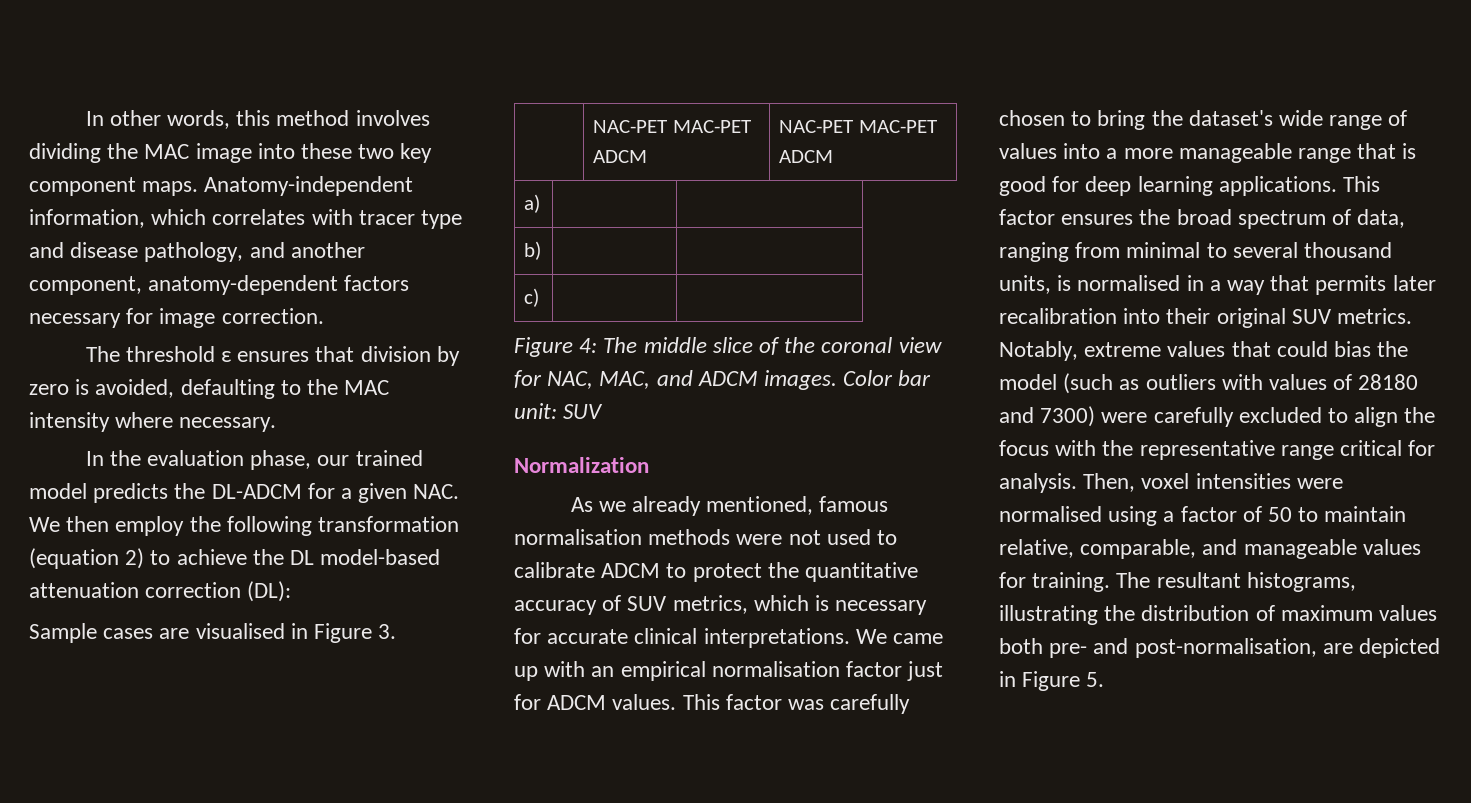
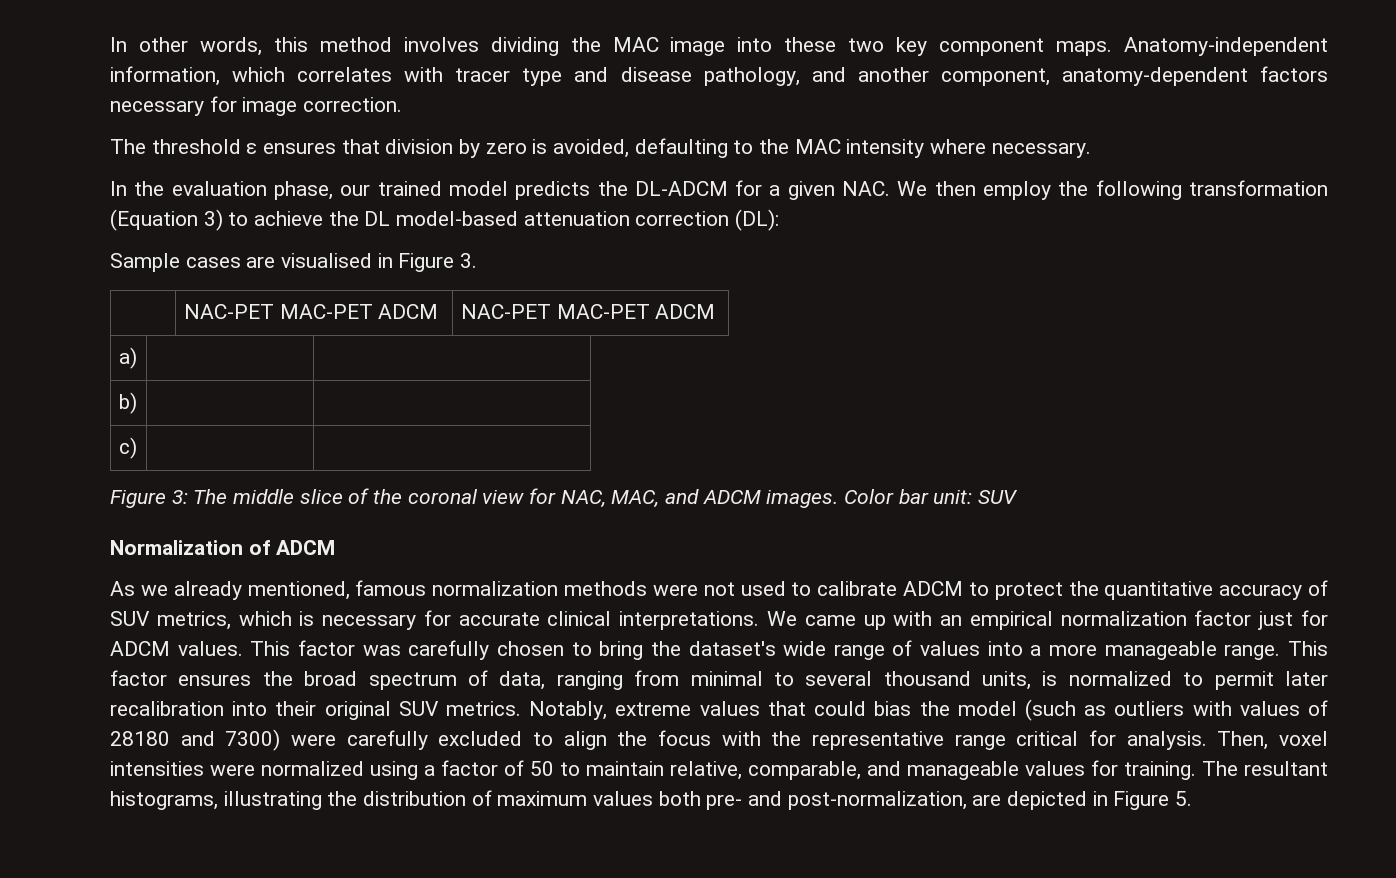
- In the evaluation phase, our trained model predicts the DL-ADCM for a given NAC. We then employ the following transformation (equation 2) to achieve the DL model-based attenuation correction (DL):
+ In the evaluation phase, our trained model predicts the DL-ADCM for a given NAC. We then employ the following transformation (Equation 3) to achieve the DL model-based attenuation correction (DL):
- Figure 4: The middle slice of the coronal view for NAC, MAC, and ADCM images.
+ Figure 3: The middle slice of the coronal view for NAC, MAC, and ADCM images.
- Normalization
+ Normalization of ADCM
- As we already mentioned, famous normalisation methods were not used to calibrate ADCM to protect the quantitative accuracy of SUV metrics, which is necessary for accurate clinical interpretations.
+ As we already mentioned, famous normalization methods were not used to calibrate ADCM to protect the quantitative accuracy of SUV metrics, which is necessary for accurate clinical interpretations.
- We came up with an empirical normalisation factor just for ADCM values.
+ We came up with an empirical normalization factor just for ADCM values.
- This factor was carefully chosen to bring the dataset's wide range of values into a more manageable range that is good for deep learning applications.
+ This factor was carefully chosen to bring the dataset's wide range of values into a more manageable range.
- This factor ensures the broad spectrum of data, ranging from minimal to several thousand units, is normalised in a way that permits later recalibration into their original SUV metrics.
+ This factor ensures the broad spectrum of data, ranging from minimal to several thousand units, is normalized to permit later recalibration into their original SUV metrics.
- Then, voxel intensities were normalised using a factor of 50 to maintain relative, comparable, and manageable values for training.
+ Then, voxel intensities were normalized using a factor of 50 to maintain relative, comparable, and manageable values for training.
- The resultant histograms, illustrating the distribution of maximum values both pre- and post-normalisation, are depicted in Figure 5.
+ The resultant histograms, illustrating the distribution of maximum values both pre- and post-normalization, are depicted in Figure 5.

